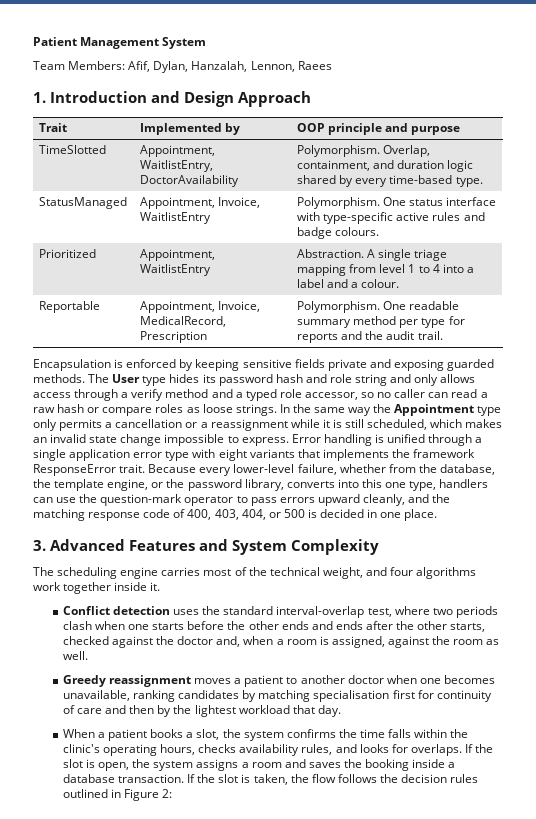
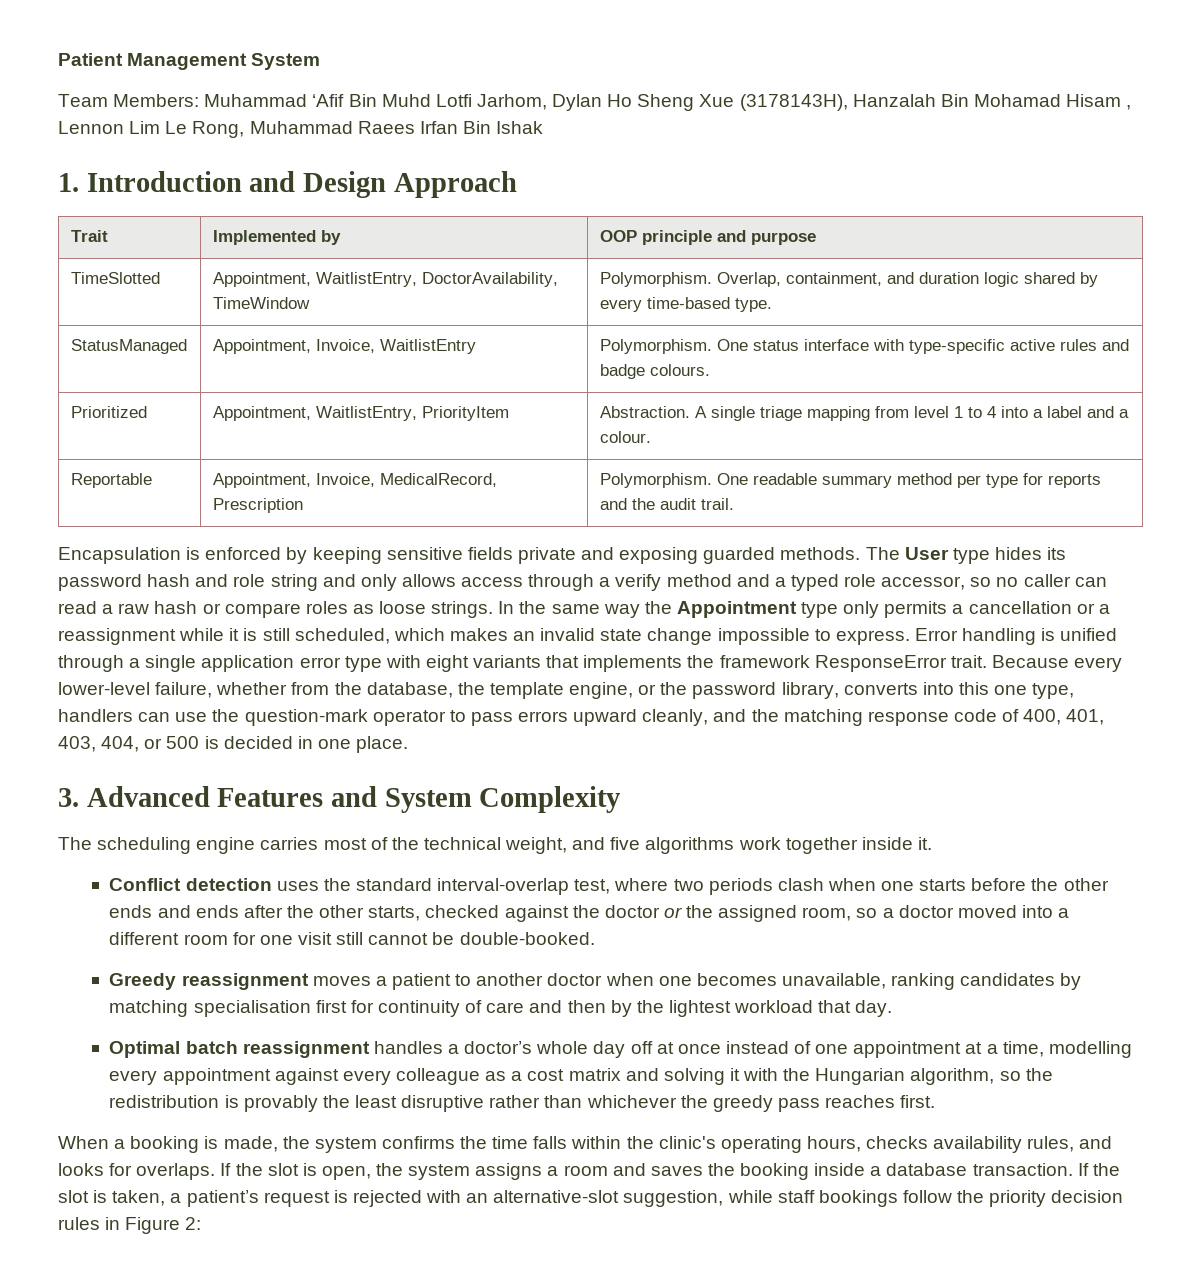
- Team Members: Afif, Dylan, Hanzalah, Lennon, Raees
+ Team Members: Muhammad ‘Afif Bin Muhd Lotfi Jarhom, Dylan Ho Sheng Xue (3178143H), Hanzalah Bin Mohamad Hisam , Lennon Lim Le Rong, Muhammad Raees Irfan Bin Ishak
- TimeSlotted | Appointment, WaitlistEntry, DoctorAvailability | Polymorphism. Overlap, containment, and duration logic shared by every time-based type.
+ TimeSlotted | Appointment, WaitlistEntry, DoctorAvailability, TimeWindow | Polymorphism. Overlap, containment, and duration logic shared by every time-based type.
- Prioritized | Appointment, WaitlistEntry | Abstraction. A single triage mapping from level 1 to 4 into a label and a colour.
+ Prioritized | Appointment, WaitlistEntry, PriorityItem | Abstraction. A single triage mapping from level 1 to 4 into a label and a colour.
- Because every lower-level failure, whether from the database, the template engine, or the password library, converts into this one type, handlers can use the question-mark operator to pass errors upward cleanly, and the matching response code of 400, 403, 404, or 500 is decided in one place.
+ Because every lower-level failure, whether from the database, the template engine, or the password library, converts into this one type, handlers can use the question-mark operator to pass errors upward cleanly, and the matching response code of 400, 401, 403, 404, or 500 is decided in one place.
- The scheduling engine carries most of the technical weight, and four algorithms work together inside it.
+ The scheduling engine carries most of the technical weight, and five algorithms work together inside it.
- Conflict detection uses the standard interval-overlap test, where two periods clash when one starts before the other ends and ends after the other starts, checked against the doctor and, when a room is assigned, against the room as well.
+ Conflict detection uses the standard interval-overlap test, where two periods clash when one starts before the other ends and ends after the other starts, checked against the doctor or the assigned room, so a doctor moved into a different room for one visit still cannot be double-booked.
- When a patient books a slot, the system confirms the time falls within the clinic's operating hours, checks availability rules, and looks for overlaps.
+ Optimal batch reassignment handles a doctor’s whole day off at once instead of one appointment at a time, modelling every appointment against every colleague as a cost matrix and solving it with the Hungarian algorithm, so the redistribution is provably the least disruptive rather than whichever the greedy pass reaches first.
+ When a booking is made, the system confirms the time falls within the clinic's operating hours, checks availability rules, and looks for overlaps.
- If the slot is taken, the flow follows the decision rules outlined in Figure 2:
+ If the slot is taken, a patient’s request is rejected with an alternative-slot suggestion, while staff bookings follow the priority decision rules in Figure 2:

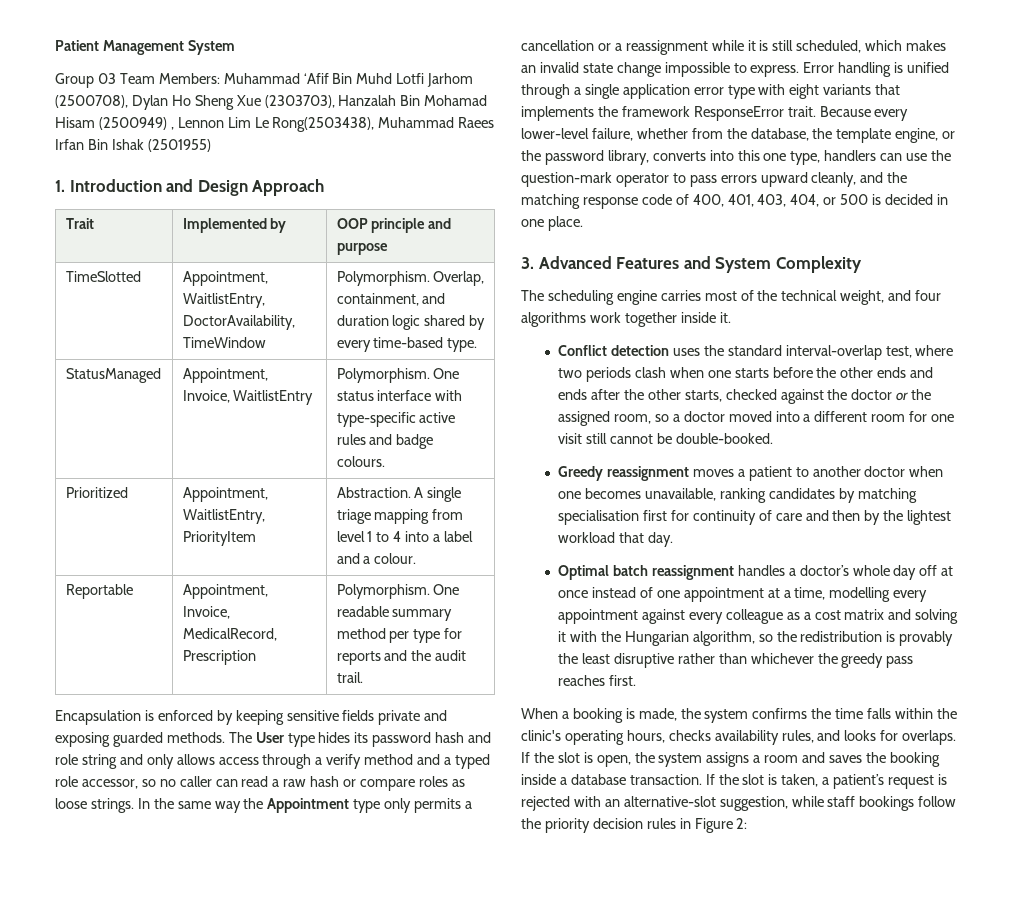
- Team Members: Muhammad ‘Afif Bin Muhd Lotfi Jarhom, Dylan Ho Sheng Xue (3178143H), Hanzalah Bin Mohamad Hisam , Lennon Lim Le Rong, Muhammad Raees Irfan Bin Ishak
+ Group 03 Team Members: Muhammad ‘Afif Bin Muhd Lotfi Jarhom (2500708), Dylan Ho Sheng Xue (2303703), Hanzalah Bin Mohamad Hisam (2500949) , Lennon Lim Le Rong(2503438), Muhammad Raees Irfan Bin Ishak (2501955)
- The scheduling engine carries most of the technical weight, and five algorithms work together inside it.
+ The scheduling engine carries most of the technical weight, and four algorithms work together inside it.

